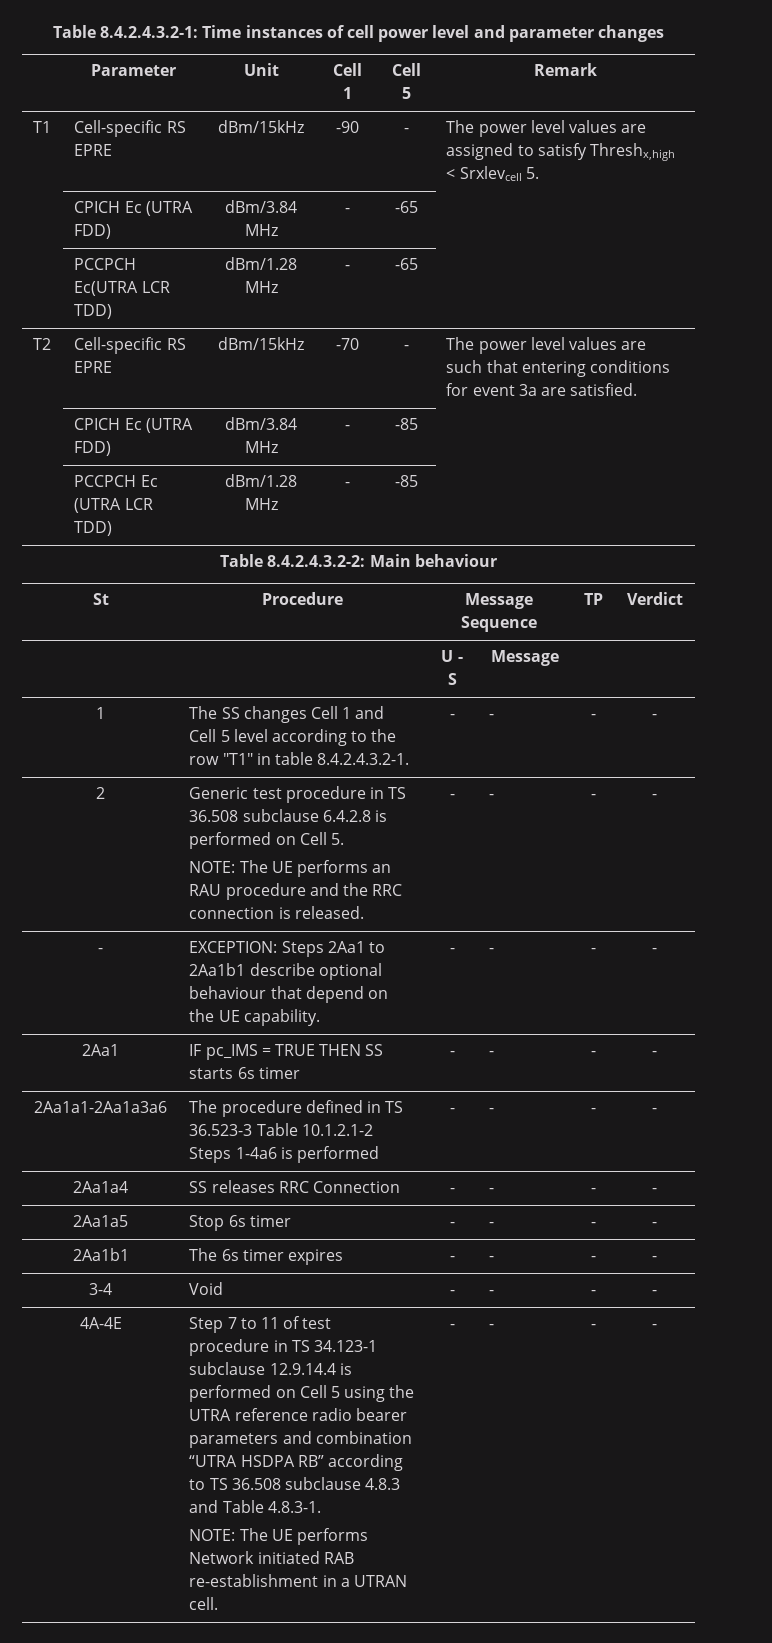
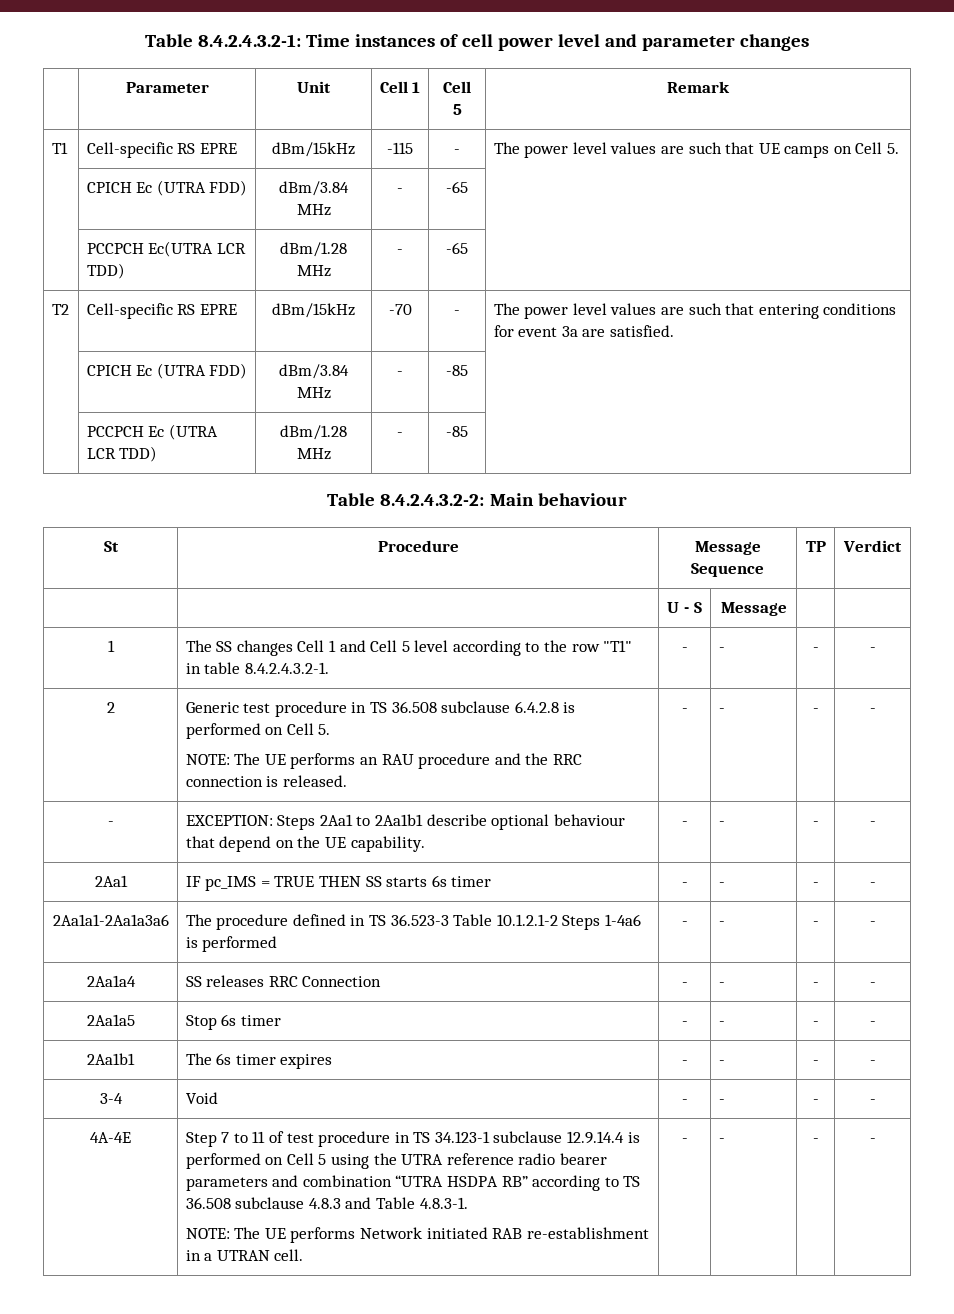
- T1 | Cell-specific RS EPRE | dBm/15kHz | -90 | - | The power level values are assigned to satisfy Threshx,high < Srxlevcell 5.
+ T1 | Cell-specific RS EPRE | dBm/15kHz | -115 | - | The power level values are such that UE camps on Cell 5.

